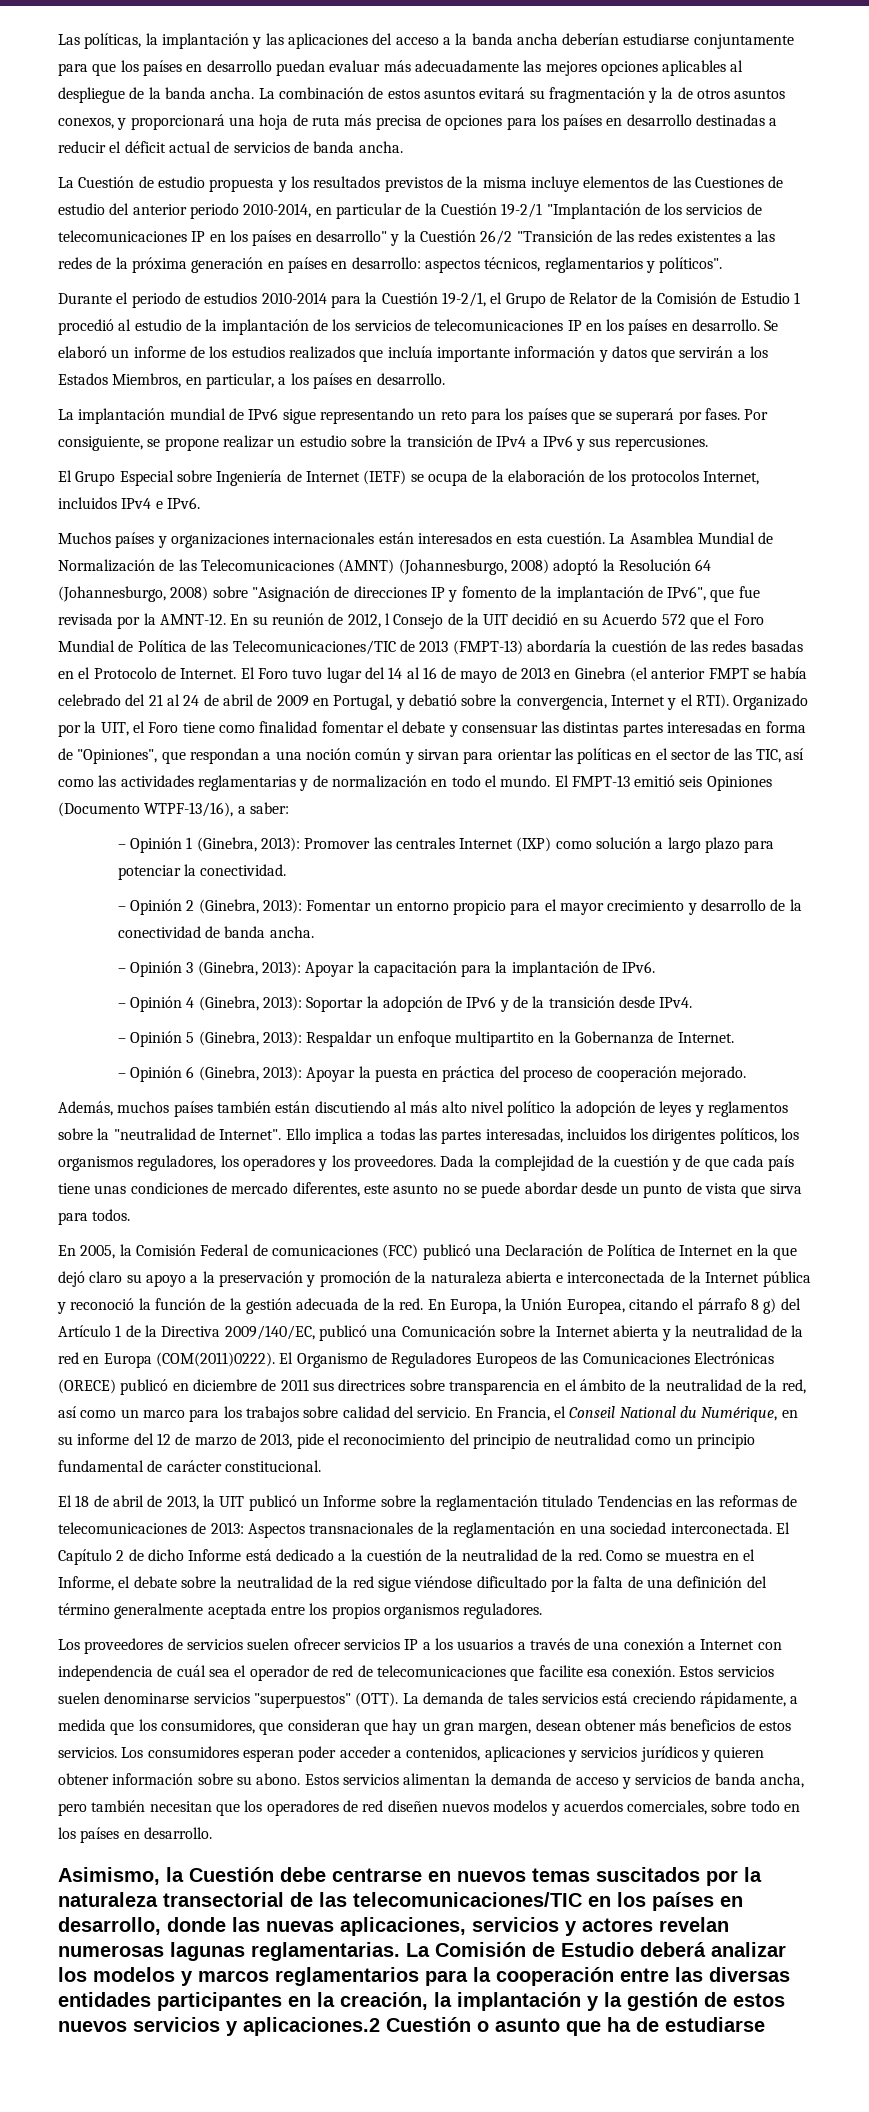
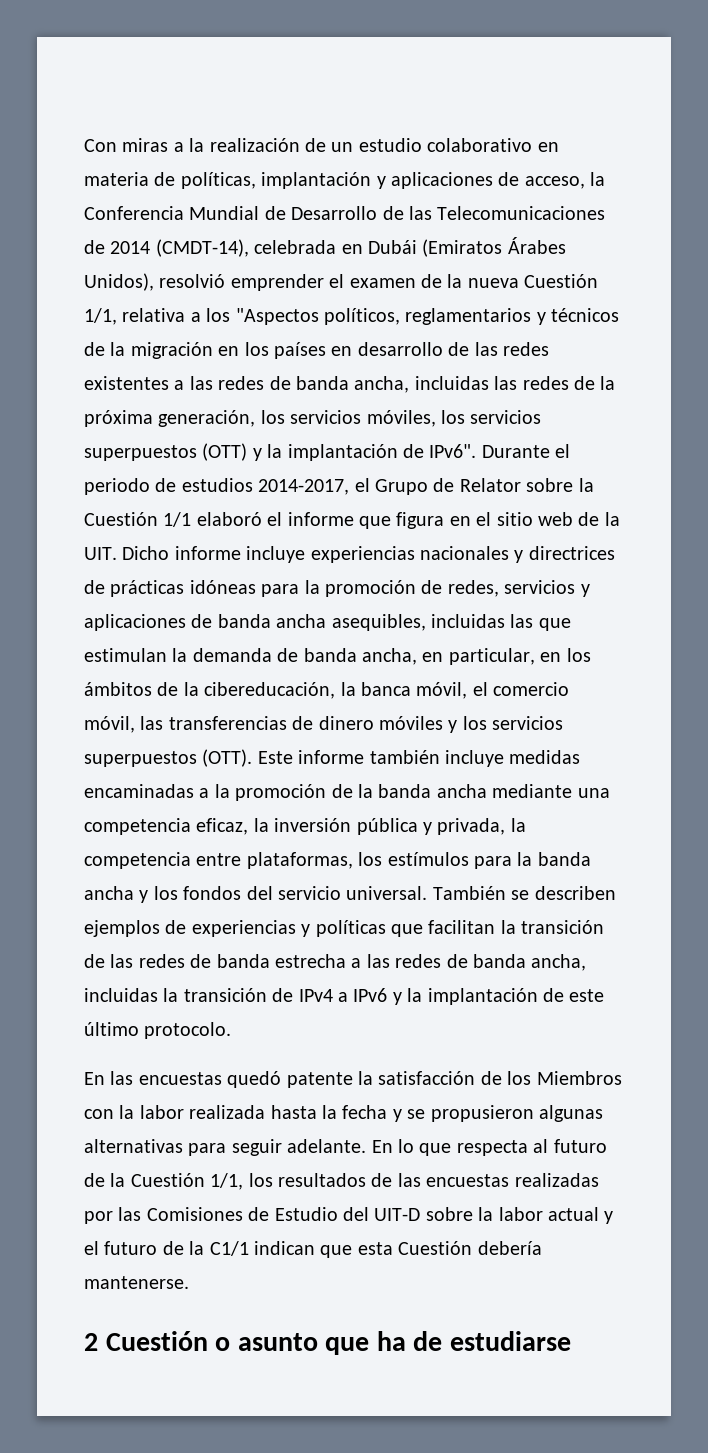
- Las políticas, la implantación y las aplicaciones del acceso a la banda ancha deberían estudiarse conjuntamente para que los países en desarrollo puedan evaluar más adecuadamente las mejores opciones aplicables al despliegue de la banda ancha. La combinación de estos asuntos evitará su fragmentación y la de otros asuntos conexos, y proporcionará una hoja de ruta más precisa de opciones para los países en desarrollo destinadas a reducir el déficit actual de servicios de banda ancha.
- La Cuestión de estudio propuesta y los resultados previstos de la misma incluye elementos de las Cuestiones de estudio del anterior periodo 2010-2014, en particular de la Cuestión 19-2/1 "Implantación de los servicios de telecomunicaciones IP en los países en desarrollo" y la Cuestión 26/2 "Transición de las redes existentes a las redes de la próxima generación en países en desarrollo: aspectos técnicos, reglamentarios y políticos".
- Durante el periodo de estudios 2010-2014 para la Cuestión 19-2/1, el Grupo de Relator de la Comisión de Estudio 1 procedió al estudio de la implantación de los servicios de telecomunicaciones IP en los países en desarrollo. Se elaboró un informe de los estudios realizados que incluía importante información y datos que servirán a los Estados Miembros, en particular, a los países en desarrollo.
- La implantación mundial de IPv6 sigue representando un reto para los países que se superará por fases. Por consiguiente, se propone realizar un estudio sobre la transición de IPv4 a IPv6 y sus repercusiones.
- El Grupo Especial sobre Ingeniería de Internet (IETF) se ocupa de la elaboración de los protocolos Internet, incluidos IPv4 e IPv6.
- Muchos países y organizaciones internacionales están interesados en esta cuestión. La Asamblea Mundial de Normalización de las Telecomunicaciones (AMNT) (Johannesburgo, 2008) adoptó la Resolución 64 (Johannesburgo, 2008) sobre "Asignación de direcciones IP y fomento de la implantación de IPv6", que fue revisada por la AMNT-12. En su reunión de 2012, l Consejo de la UIT decidió en su Acuerdo 572 que el Foro Mundial de Política de las Telecomunicaciones/TIC de 2013 (FMPT-13) abordaría la cuestión de las redes basadas en el Protocolo de Internet. El Foro tuvo lugar del 14 al 16 de mayo de 2013 en Ginebra (el anterior FMPT se había celebrado del 21 al 24 de abril de 2009 en Portugal, y debatió sobre la convergencia, Internet y el RTI). Organizado por la UIT, el Foro tiene como finalidad fomentar el debate y consensuar las distintas partes interesadas en forma de "Opiniones", que respondan a una noción común y sirvan para orientar las políticas en el sector de las TIC, así como las actividades reglamentarias y de normalización en todo el mundo. El FMPT-13 emitió seis Opiniones (Documento WTPF-13/16), a saber:
- – Opinión 1 (Ginebra, 2013): Promover las centrales Internet (IXP) como solución a largo plazo para potenciar la conectividad.
- – Opinión 2 (Ginebra, 2013): Fomentar un entorno propicio para el mayor crecimiento y desarrollo de la conectividad de banda ancha.
- – Opinión 3 (Ginebra, 2013): Apoyar la capacitación para la implantación de IPv6.
- – Opinión 4 (Ginebra, 2013): Soportar la adopción de IPv6 y de la transición desde IPv4.
- – Opinión 5 (Ginebra, 2013): Respaldar un enfoque multipartito en la Gobernanza de Internet.
- – Opinión 6 (Ginebra, 2013): Apoyar la puesta en práctica del proceso de cooperación mejorado.
- Además, muchos países también están discutiendo al más alto nivel político la adopción de leyes y reglamentos sobre la "neutralidad de Internet". Ello implica a todas las partes interesadas, incluidos los dirigentes políticos, los organismos reguladores, los operadores y los proveedores. Dada la complejidad de la cuestión y de que cada país tiene unas condiciones de mercado diferentes, este asunto no se puede abordar desde un punto de vista que sirva para todos.
- En 2005, la Comisión Federal de comunicaciones (FCC) publicó una Declaración de Política de Internet en la que dejó claro su apoyo a la preservación y promoción de la naturaleza abierta e interconectada de la Internet pública y reconoció la función de la gestión adecuada de la red. En Europa, la Unión Europea, citando el párrafo 8 g) del Artículo 1 de la Directiva 2009/140/EC, publicó una Comunicación sobre la Internet abierta y la neutralidad de la red en Europa (COM(2011)0222). El Organismo de Reguladores Europeos de las Comunicaciones Electrónicas (ORECE) publicó en diciembre de 2011 sus directrices sobre transparencia en el ámbito de la neutralidad de la red, así como un marco para los trabajos sobre calidad del servicio. En Francia, el Conseil National du Numérique, en su informe del 12 de marzo de 2013, pide el reconocimiento del principio de neutralidad como un principio fundamental de carácter constitucional.
- El 18 de abril de 2013, la UIT publicó un Informe sobre la reglamentación titulado Tendencias en las reformas de telecomunicaciones de 2013: Aspectos transnacionales de la reglamentación en una sociedad interconectada. El Capítulo 2 de dicho Informe está dedicado a la cuestión de la neutralidad de la red. Como se muestra en el Informe, el debate sobre la neutralidad de la red sigue viéndose dificultado por la falta de una definición del término generalmente aceptada entre los propios organismos reguladores.
- Los proveedores de servicios suelen ofrecer servicios IP a los usuarios a través de una conexión a Internet con independencia de cuál sea el operador de red de telecomunicaciones que facilite esa conexión. Estos servicios suelen denominarse servicios "superpuestos" (OTT). La demanda de tales servicios está creciendo rápidamente, a medida que los consumidores, que consideran que hay un gran margen, desean obtener más beneficios de estos servicios. Los consumidores esperan poder acceder a contenidos, aplicaciones y servicios jurídicos y quieren obtener información sobre su abono. Estos servicios alimentan la demanda de acceso y servicios de banda ancha, pero también necesitan que los operadores de red diseñen nuevos modelos y acuerdos comerciales, sobre todo en los países en desarrollo.
- Asimismo, la Cuestión debe centrarse en nuevos temas suscitados por la naturaleza transectorial de las telecomunicaciones/TIC en los países en desarrollo, donde las nuevas aplicaciones, servicios y actores revelan numerosas lagunas reglamentarias. La Comisión de Estudio deberá analizar los modelos y marcos reglamentarios para la cooperación entre las diversas entidades participantes en la creación, la implantación y la gestión de estos nuevos servicios y aplicaciones.2 Cuestión o asunto que ha de estudiarse
+ Con miras a la realización de un estudio colaborativo en materia de políticas, implantación y aplicaciones de acceso, la Conferencia Mundial de Desarrollo de las Telecomunicaciones de 2014 (CMDT-14), celebrada en Dubái (Emiratos Árabes Unidos), resolvió emprender el examen de la nueva Cuestión 1/1, relativa a los "Aspectos políticos, reglamentarios y técnicos de la migración en los países en desarrollo de las redes existentes a las redes de banda ancha, incluidas las redes de la próxima generación, los servicios móviles, los servicios superpuestos (OTT) y la implantación de IPv6". Durante el periodo de estudios 2014-2017, el Grupo de Relator sobre la Cuestión 1/1 elaboró el informe que figura en el sitio web de la UIT. Dicho informe incluye experiencias nacionales y directrices de prácticas idóneas para la promoción de redes, servicios y aplicaciones de banda ancha asequibles, incluidas las que estimulan la demanda de banda ancha, en particular, en los ámbitos de la cibereducación, la banca móvil, el comercio móvil, las transferencias de dinero móviles y los servicios superpuestos (OTT). Este informe también incluye medidas encaminadas a la promoción de la banda ancha mediante una competencia eficaz, la inversión pública y privada, la competencia entre plataformas, los estímulos para la banda ancha y los fondos del servicio universal. También se describen ejemplos de experiencias y políticas que facilitan la transición de las redes de banda estrecha a las redes de banda ancha, incluidas la transición de IPv4 a IPv6 y la implantación de este último protocolo.
+ En las encuestas quedó patente la satisfacción de los Miembros con la labor realizada hasta la fecha y se propusieron algunas alternativas para seguir adelante. En lo que respecta al futuro de la Cuestión 1/1, los resultados de las encuestas realizadas por las Comisiones de Estudio del UIT-D sobre la labor actual y el futuro de la C1/1 indican que esta Cuestión debería mantenerse.
+ 2 Cuestión o asunto que ha de estudiarse

